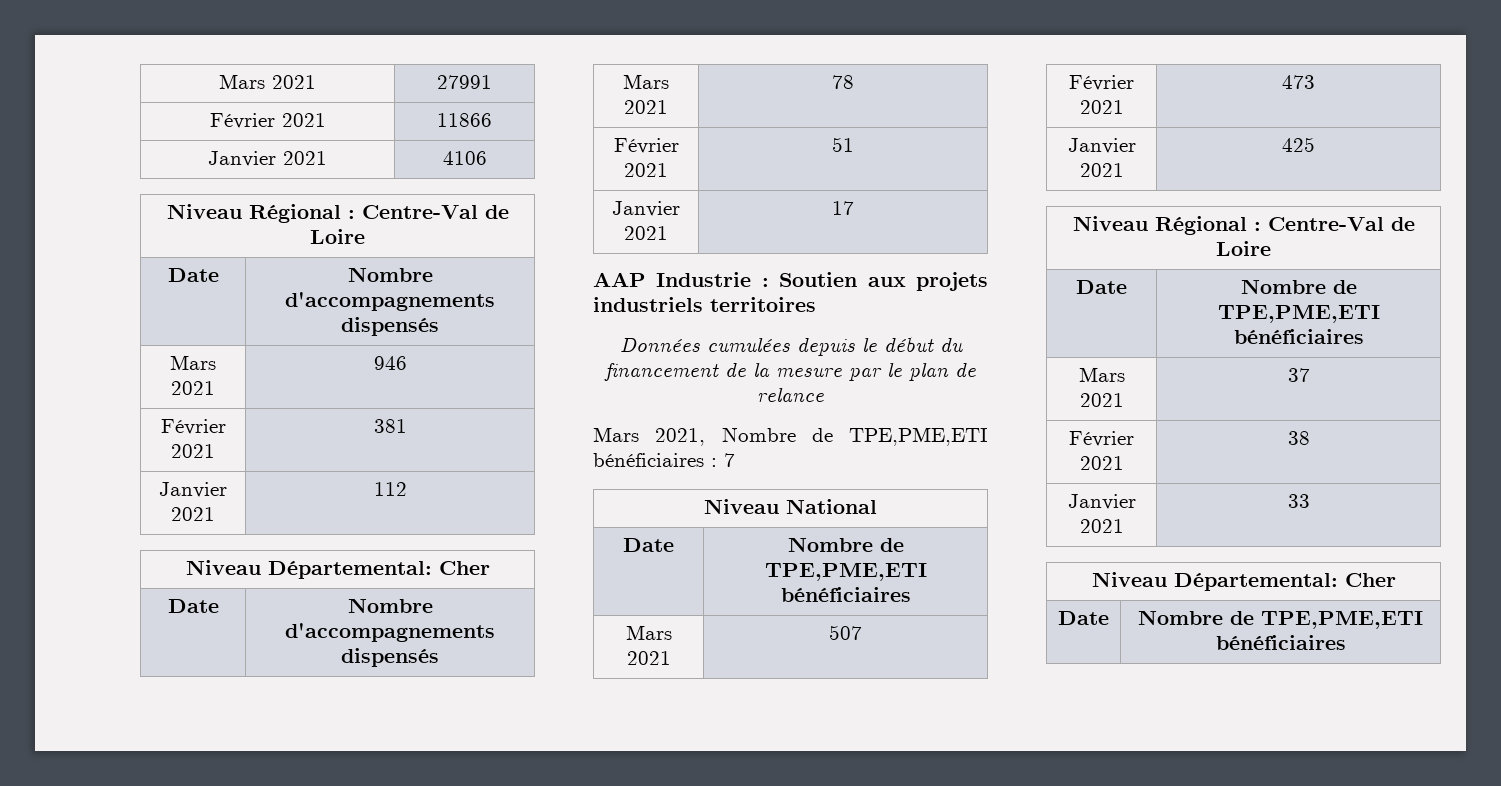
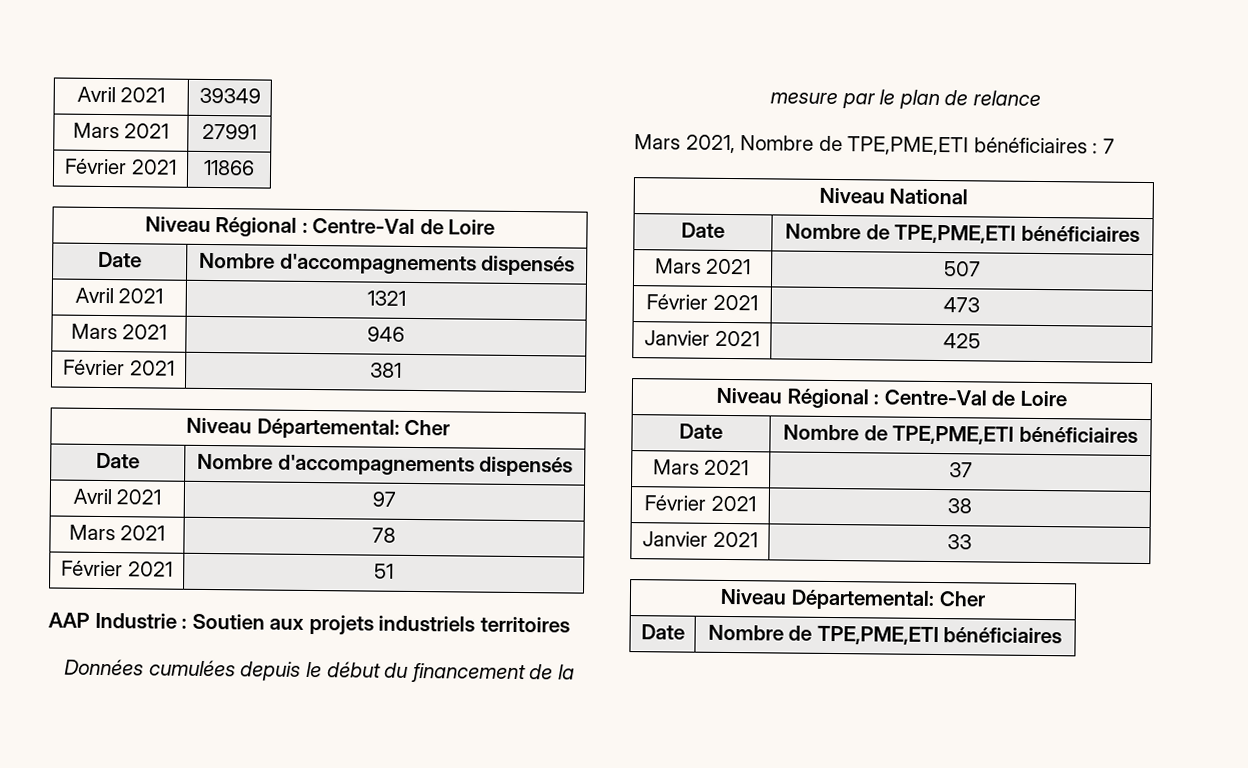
+ Avril 2021 | 39349
- Janvier 2021 | 4106
+ Avril 2021 | 1321
- Janvier 2021 | 112
+ Avril 2021 | 97
- Janvier 2021 | 17

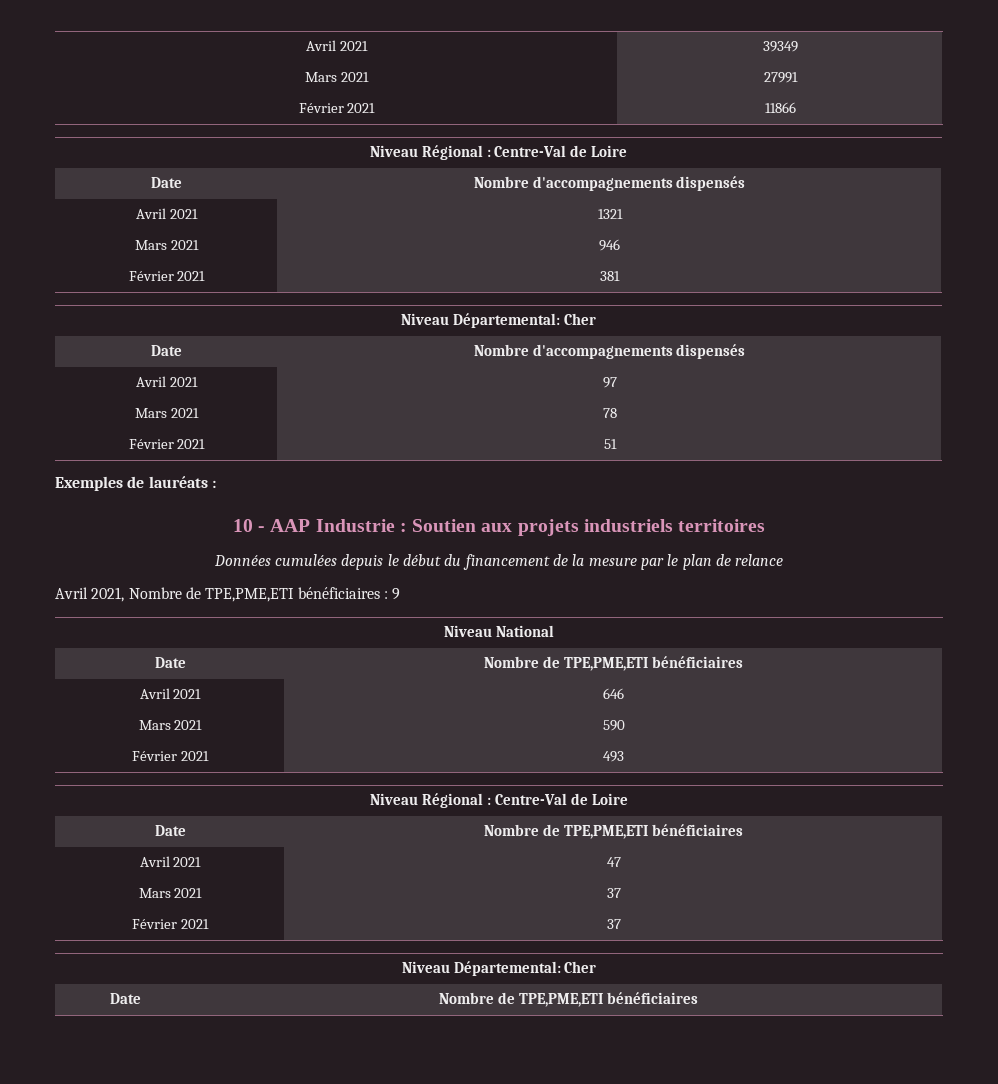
- AAP Industrie : Soutien aux projets industriels territoires
+ Exemples de lauréats :
+ 10 - AAP Industrie : Soutien aux projets industriels territoires
- Mars 2021, Nombre de TPE,PME,ETI bénéficiaires : 7
+ Avril 2021, Nombre de TPE,PME,ETI bénéficiaires : 9
- Mars 2021 | 507
- Février 2021 | 473
- Janvier 2021 | 425
+ Avril 2021 | 646
+ Mars 2021 | 590
+ Février 2021 | 493
+ Avril 2021 | 47
- Février 2021 | 38
- Janvier 2021 | 33
+ Février 2021 | 37

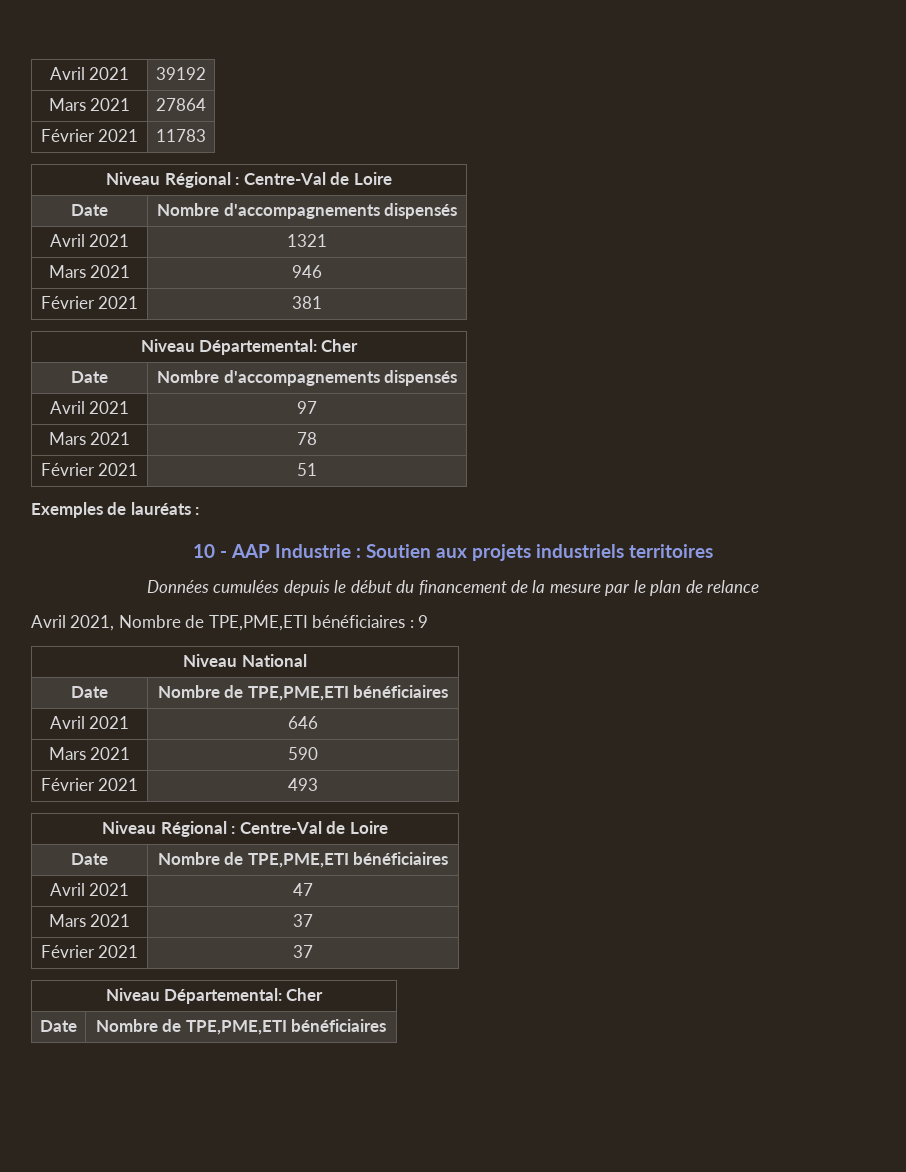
- Avril 2021 | 39349
- Mars 2021 | 27991
- Février 2021 | 11866
+ Avril 2021 | 39192
+ Mars 2021 | 27864
+ Février 2021 | 11783

